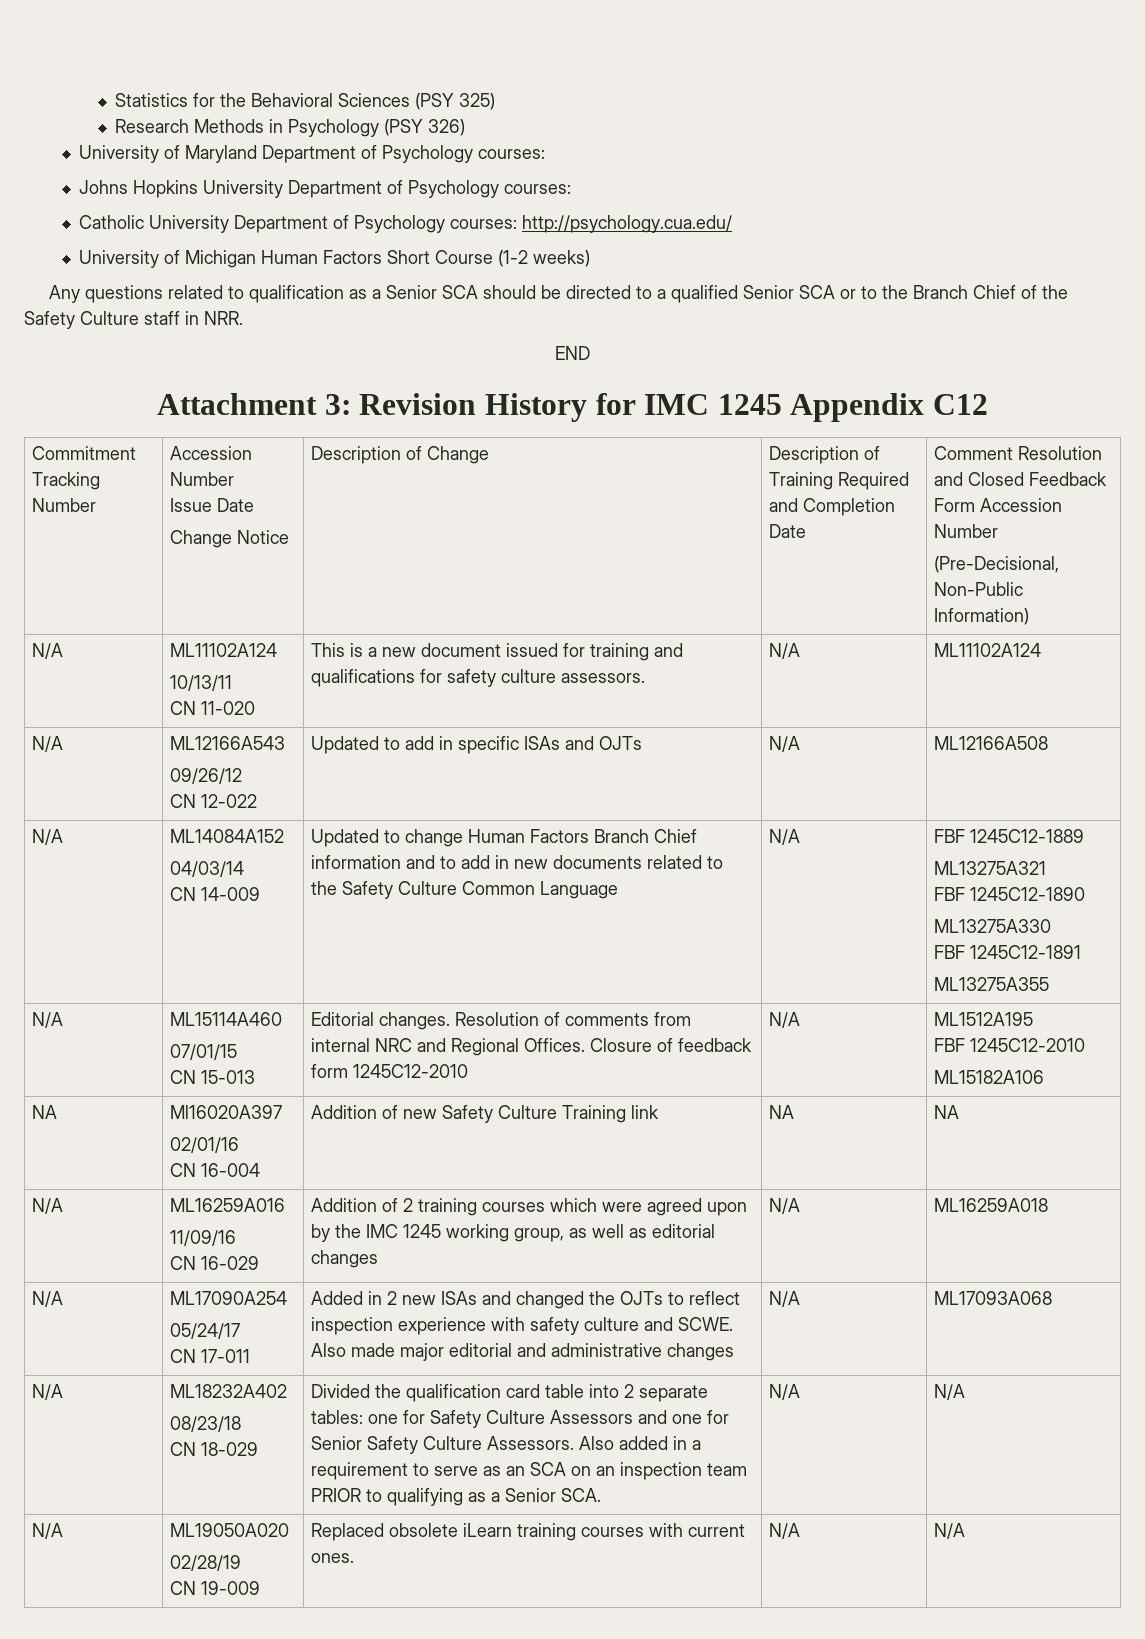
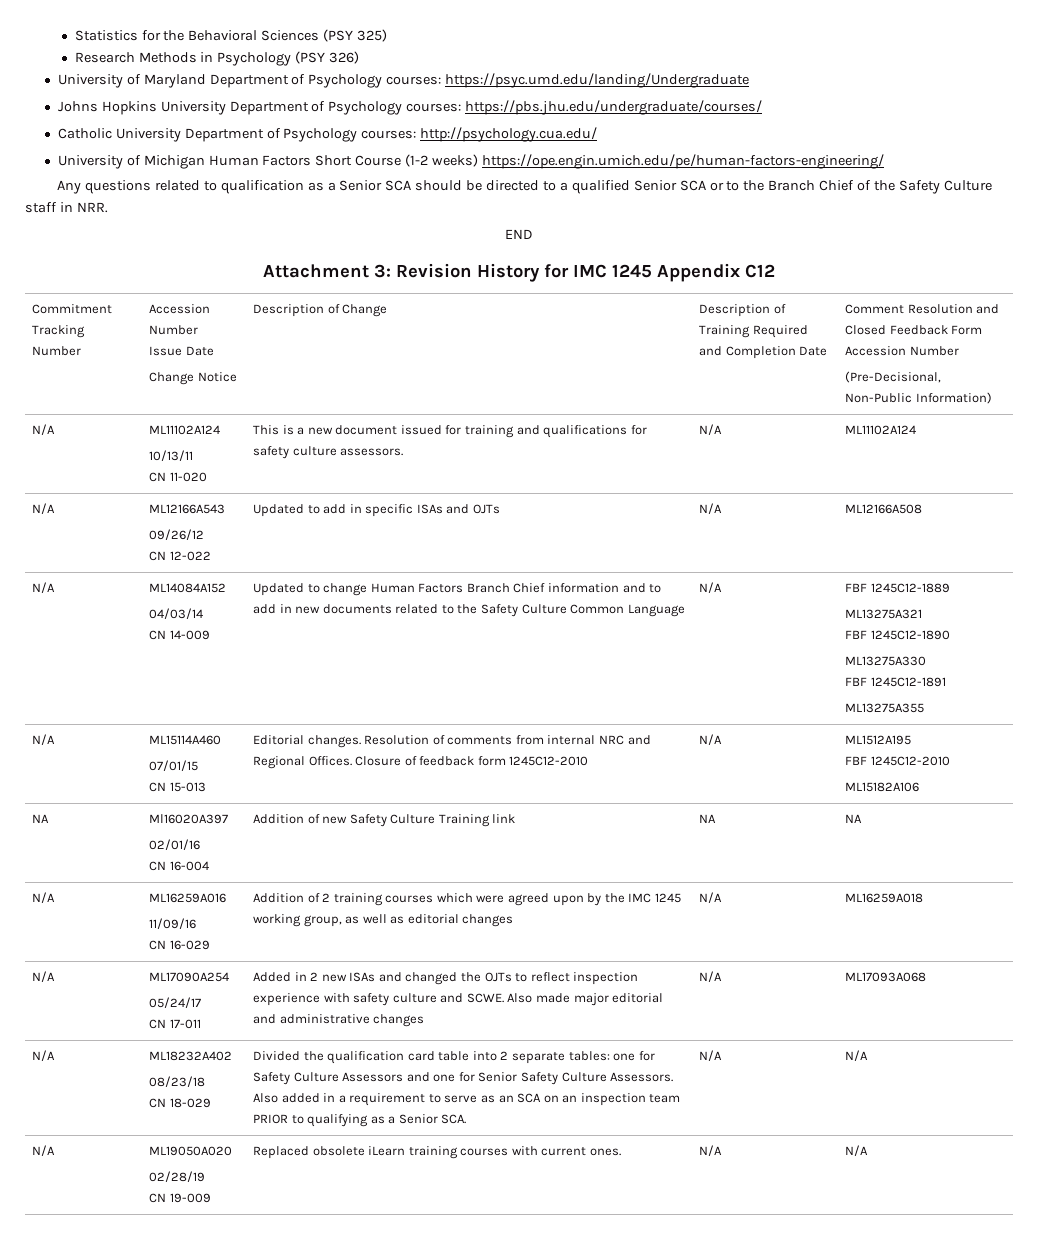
- University of Maryland Department of Psychology courses:
+ University of Maryland Department of Psychology courses: https://psyc.umd.edu/landing/Undergraduate
- Johns Hopkins University Department of Psychology courses:
+ Johns Hopkins University Department of Psychology courses: https://pbs.jhu.edu/undergraduate/courses/
- University of Michigan Human Factors Short Course (1-2 weeks)
+ University of Michigan Human Factors Short Course (1-2 weeks) https://ope.engin.umich.edu/pe/human-factors-engineering/

